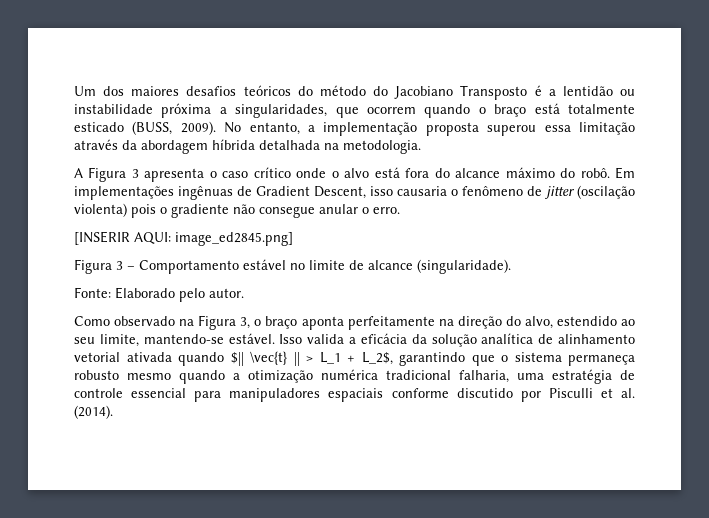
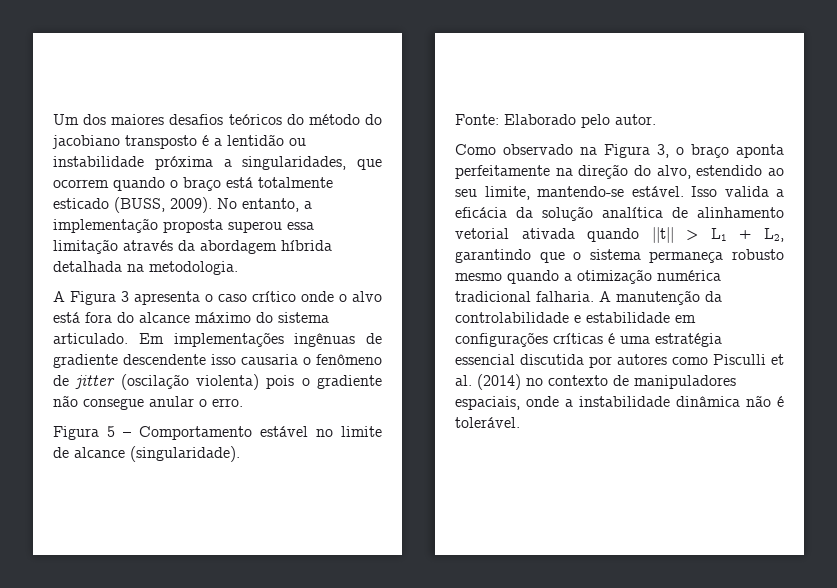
- Um dos maiores desafios teóricos do método do Jacobiano Transposto é a lentidão ou instabilidade próxima a singularidades, que ocorrem quando o braço está totalmente esticado (BUSS, 2009).
+ Um dos maiores desafios teóricos do método do jacobiano transposto é a lentidão ou instabilidade próxima a singularidades, que ocorrem quando o braço está totalmente esticado (BUSS, 2009).
- A Figura 3 apresenta o caso crítico onde o alvo está fora do alcance máximo do robô.
+ A Figura 3 apresenta o caso crítico onde o alvo está fora do alcance máximo do sistema articulado.
- Em implementações ingênuas de Gradient Descent, isso causaria o fenômeno de jitter (oscilação violenta) pois o gradiente não consegue anular o erro.
+ Em implementações ingênuas de gradiente descendente isso causaria o fenômeno de jitter (oscilação violenta) pois o gradiente não consegue anular o erro.
- [INSERIR AQUI: image_ed2845.png]
- Figura 3 – Comportamento estável no limite de alcance (singularidade).
+ Figura 5 – Comportamento estável no limite de alcance (singularidade).
- Isso valida a eficácia da solução analítica de alinhamento vetorial ativada quando $|| \vec{t} || > L_1 + L_2$, garantindo que o sistema permaneça robusto mesmo quando a otimização numérica tradicional falharia, uma estratégia de controle essencial para manipuladores espaciais conforme discutido por Pisculli et al. (2014).
+ Isso valida a eficácia da solução analítica de alinhamento vetorial ativada quando ||t|| > L1 + L2, garantindo que o sistema permaneça robusto mesmo quando a otimização numérica tradicional falharia. A manutenção da controlabilidade e estabilidade em configurações críticas é uma estratégia essencial discutida por autores como Pisculli et al. (2014) no contexto de manipuladores espaciais, onde a instabilidade dinâmica não é tolerável.

